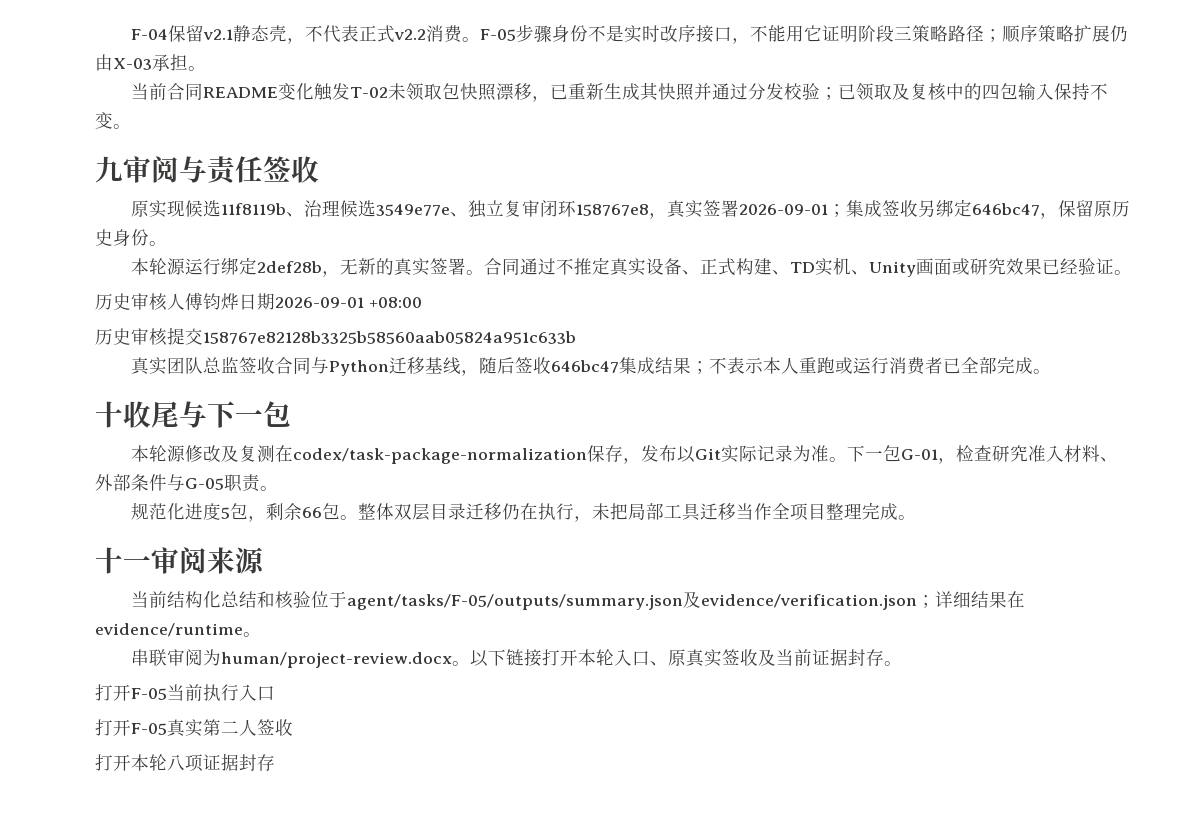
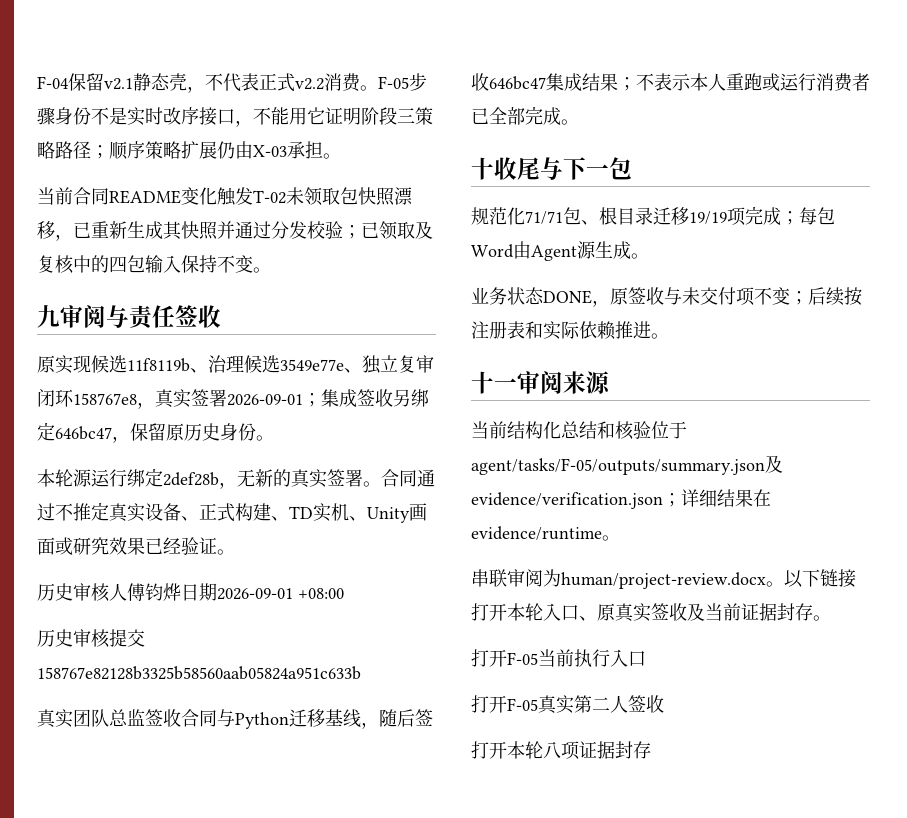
- 本轮源修改及复测在codex/task-package-normalization保存，发布以Git实际记录为准。下一包G-01，检查研究准入材料、外部条件与G-05职责。
- 规范化进度5包，剩余66包。整体双层目录迁移仍在执行，未把局部工具迁移当作全项目整理完成。
+ 规范化71/71包、根目录迁移19/19项完成；每包Word由Agent源生成。
+ 业务状态DONE，原签收与未交付项不变；后续按注册表和实际依赖推进。

